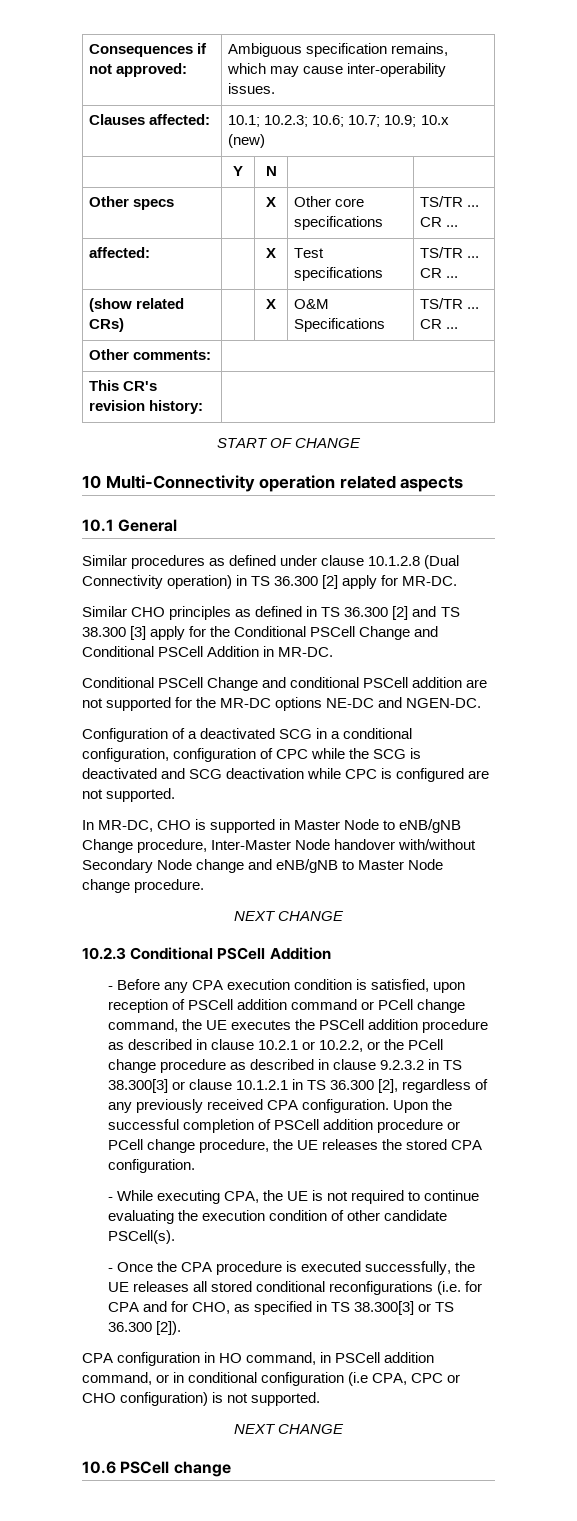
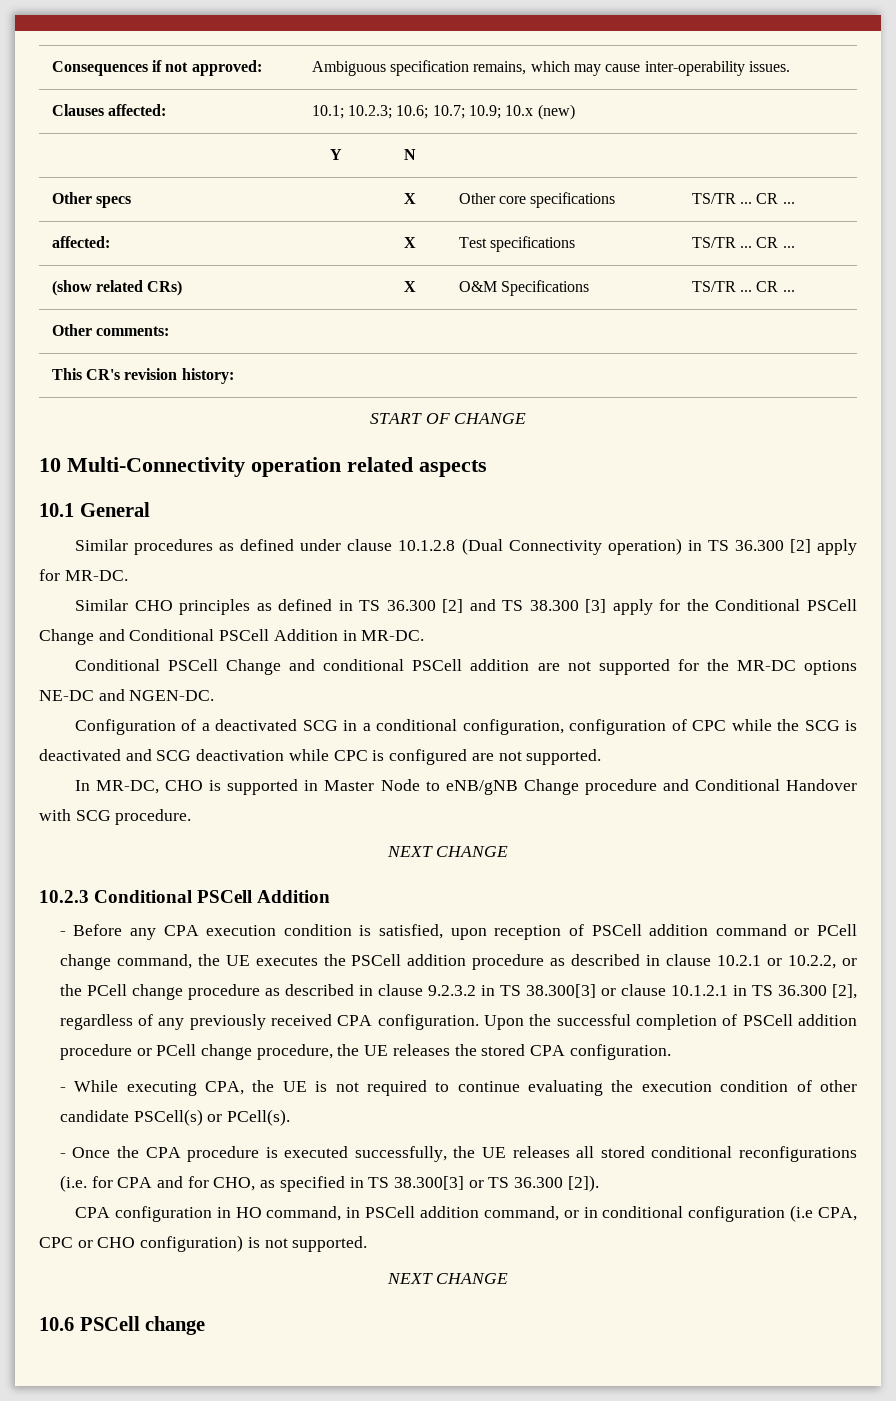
- In MR-DC, CHO is supported in Master Node to eNB/gNB Change procedure, Inter-Master Node handover with/without Secondary Node change and eNB/gNB to Master Node change procedure.
+ In MR-DC, CHO is supported in Master Node to eNB/gNB Change procedure and Conditional Handover with SCG procedure.
- - While executing CPA, the UE is not required to continue evaluating the execution condition of other candidate PSCell(s).
+ - While executing CPA, the UE is not required to continue evaluating the execution condition of other candidate PSCell(s) or PCell(s).

